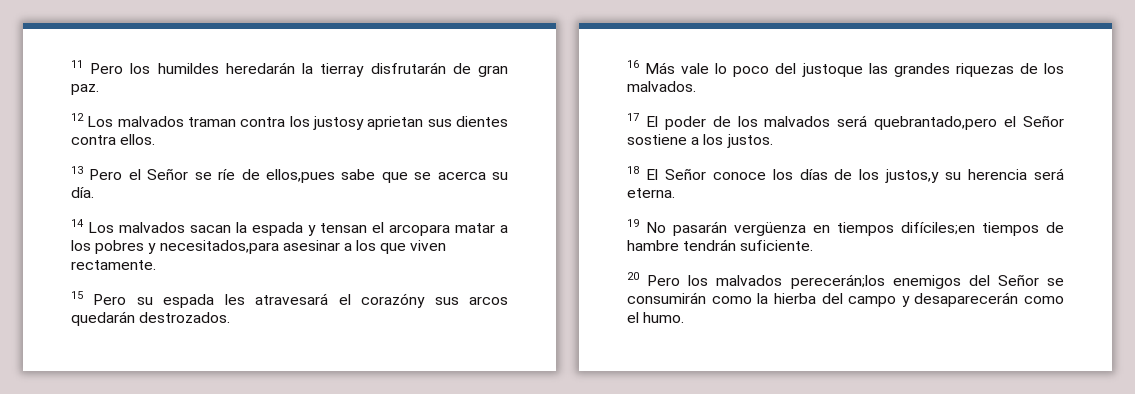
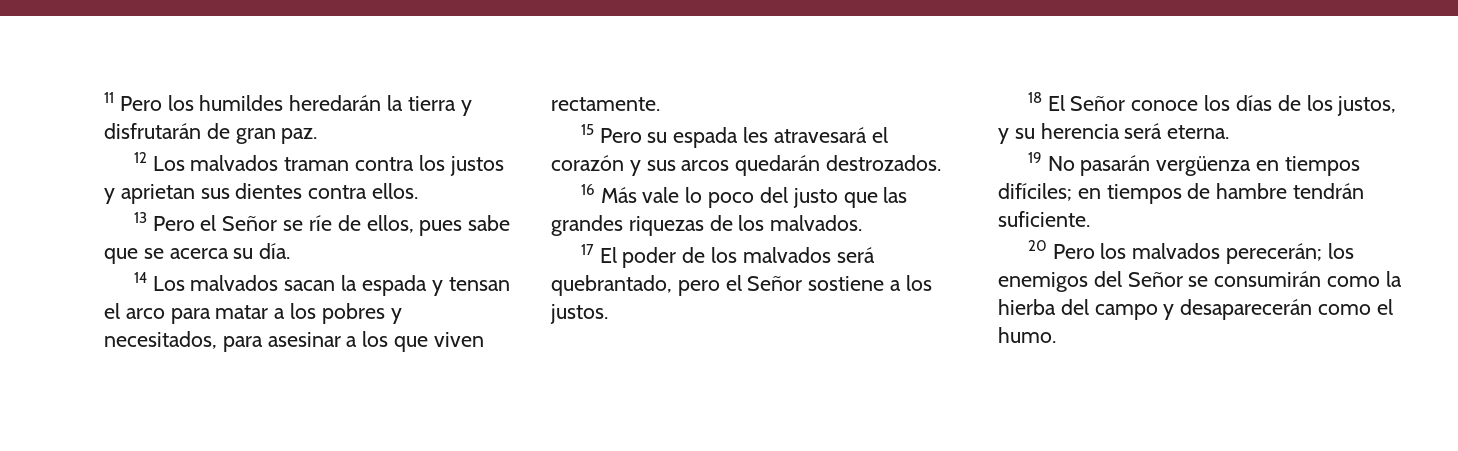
- 11 Pero los humildes heredarán la tierray disfrutarán de gran paz.
+ 11 Pero los humildes heredarán la tierra y disfrutarán de gran paz.
- 12 Los malvados traman contra los justosy aprietan sus dientes contra ellos.
+ 12 Los malvados traman contra los justos y aprietan sus dientes contra ellos.
- 13 Pero el Señor se ríe de ellos,pues sabe que se acerca su día.
+ 13 Pero el Señor se ríe de ellos, pues sabe que se acerca su día.
- 14 Los malvados sacan la espada y tensan el arcopara matar a los pobres y necesitados,para asesinar a los que viven rectamente.
+ 14 Los malvados sacan la espada y tensan el arco para matar a los pobres y necesitados, para asesinar a los que viven rectamente.
- 15 Pero su espada les atravesará el corazóny sus arcos quedarán destrozados.
+ 15 Pero su espada les atravesará el corazón y sus arcos quedarán destrozados.
- 16 Más vale lo poco del justoque las grandes riquezas de los malvados.
+ 16 Más vale lo poco del justo que las grandes riquezas de los malvados.
- 17 El poder de los malvados será quebrantado,pero el Señor sostiene a los justos.
+ 17 El poder de los malvados será quebrantado, pero el Señor sostiene a los justos.
- 18 El Señor conoce los días de los justos,y su herencia será eterna.
+ 18 El Señor conoce los días de los justos, y su herencia será eterna.
- 19 No pasarán vergüenza en tiempos difíciles;en tiempos de hambre tendrán suficiente.
+ 19 No pasarán vergüenza en tiempos difíciles; en tiempos de hambre tendrán suficiente.
- 20 Pero los malvados perecerán;los enemigos del Señor se consumirán como la hierba del campo y desaparecerán como el humo.
+ 20 Pero los malvados perecerán; los enemigos del Señor se consumirán como la hierba del campo y desaparecerán como el humo.

